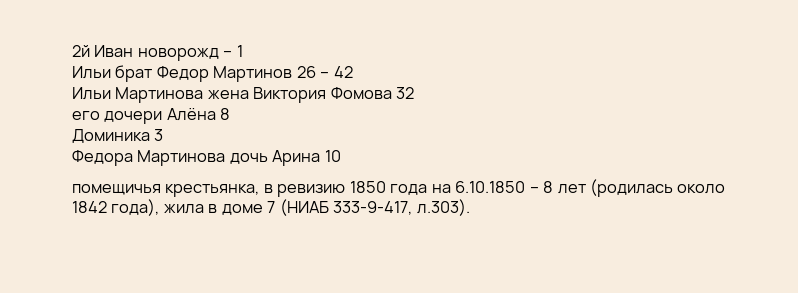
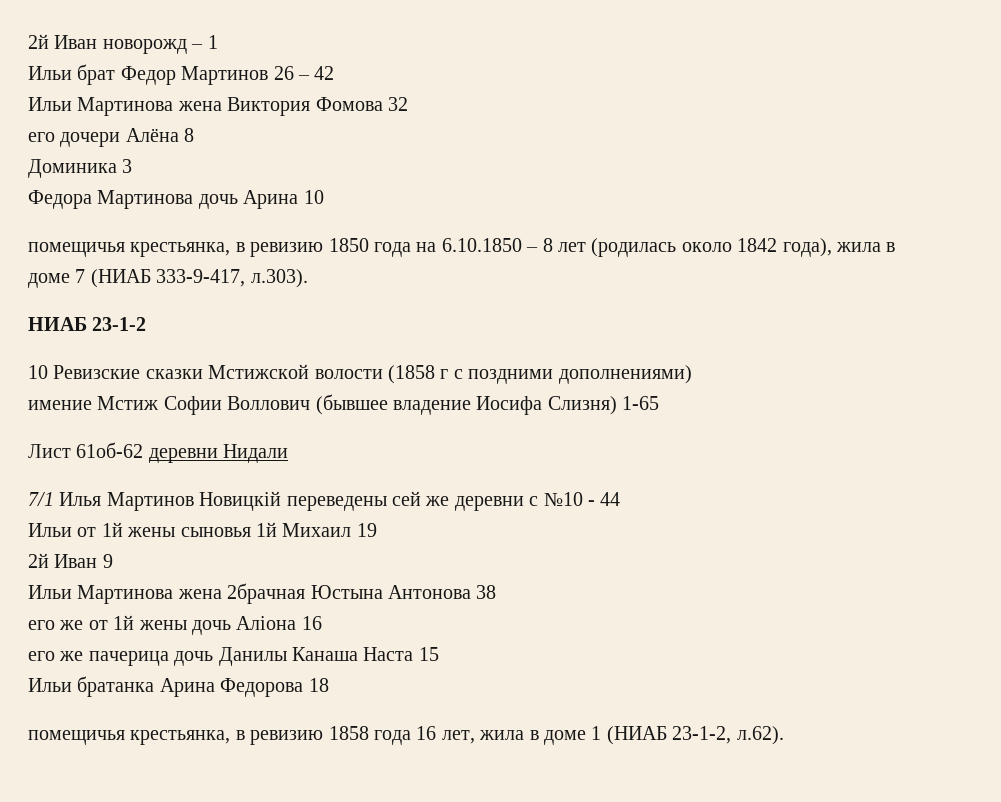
+ НИАБ 23-1-2
+ 10 Ревизские сказки Мстижской волости (1858 г с поздними дополнениями)
+ имение Мстиж Софии Воллович (бывшее владение Иосифа Слизня) 1-65
+ Лист 61об-62 деревни Нидали
+ 7/1 Илья Мартинов Новицкiй переведены сей же деревни с №10 - 44
+ Ильи от 1й жены сыновья 1й Михаил 19
+ 2й Иван 9
+ Ильи Мартинова жена 2брачная Юстына Антонова 38
+ его же от 1й жены дочь Алiона 16
+ его же пачерица дочь Данилы Канаша Наста 15
+ Ильи братанка Арина Федорова 18
+ помещичья крестьянка, в ревизию 1858 года 16 лет, жила в доме 1 (НИАБ 23-1-2, л.62).

